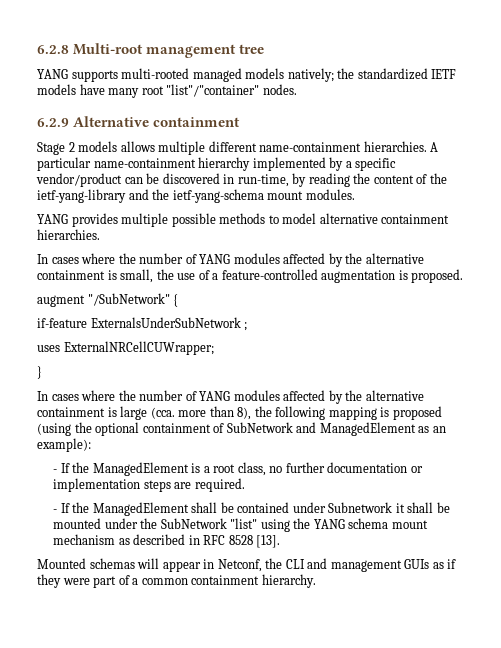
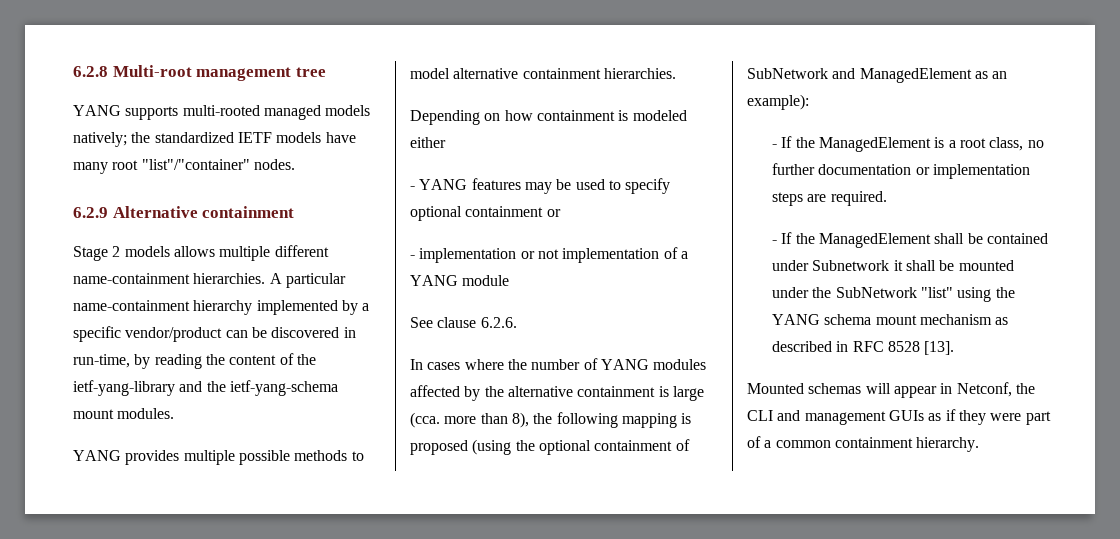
- In cases where the number of YANG modules affected by the alternative containment is small, the use of a feature-controlled augmentation is proposed.
- augment "/SubNetwork" {
- if-feature ExternalsUnderSubNetwork ;
- uses ExternalNRCellCUWrapper;
- }
+ Depending on how containment is modeled either
+ - YANG features may be used to specify optional containment or
+ - implementation or not implementation of a YANG module
+ See clause 6.2.6.

